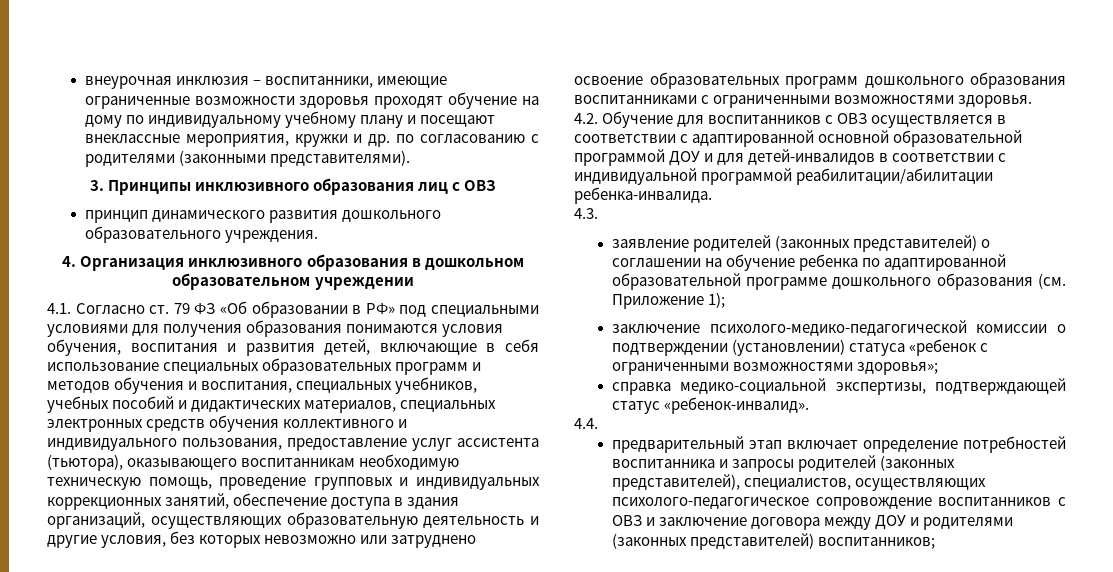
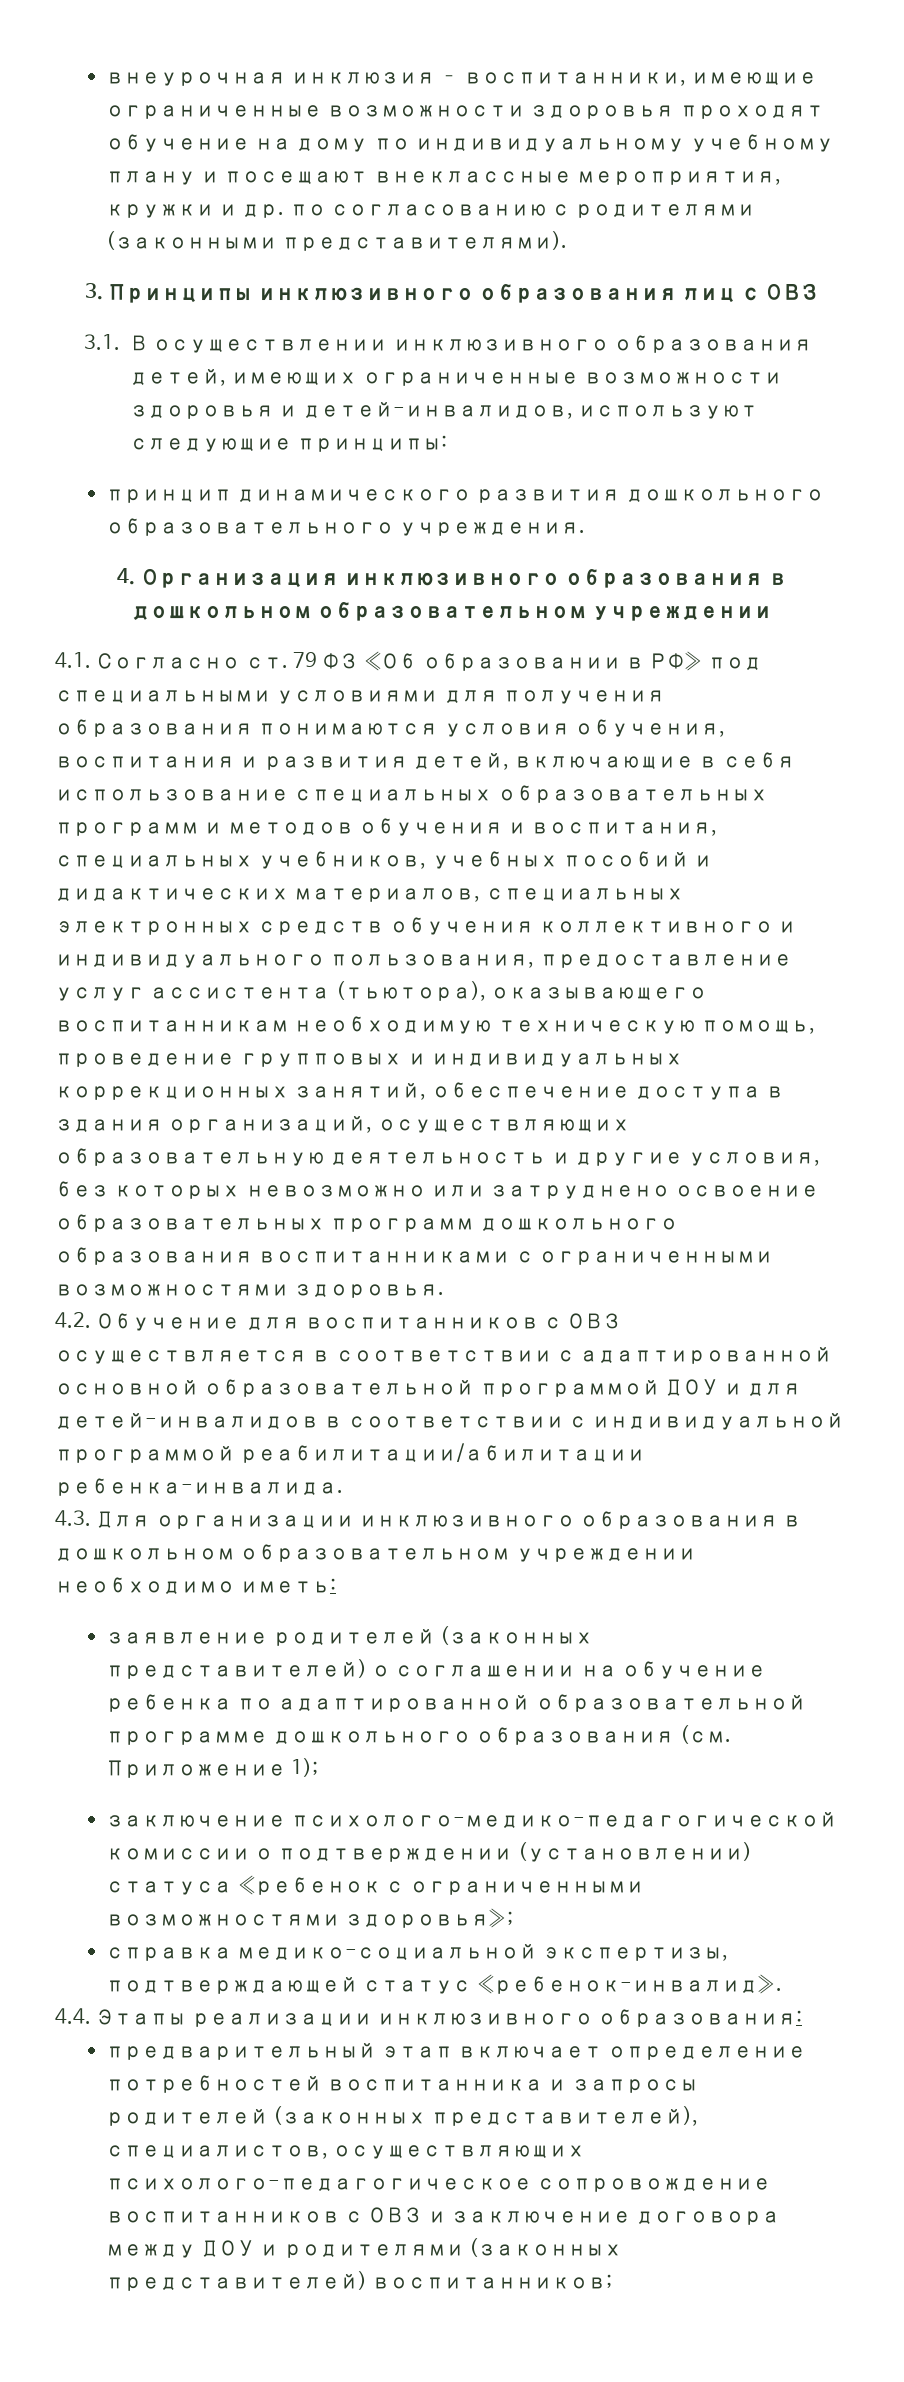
+ 3.1. В осуществлении инклюзивного образования детей, имеющих ограниченные возможности здоровья и детей-инвалидов, используют следующие принципы:
- 4.3.
+ 4.3. Для организации инклюзивного образования в дошкольном образовательном учреждении необходимо иметь:
- 4.4.
+ 4.4. Этапы реализации инклюзивного образования:

